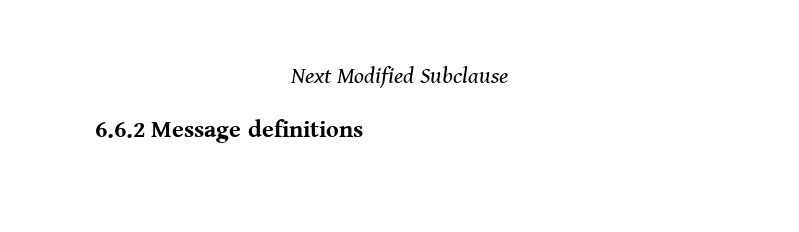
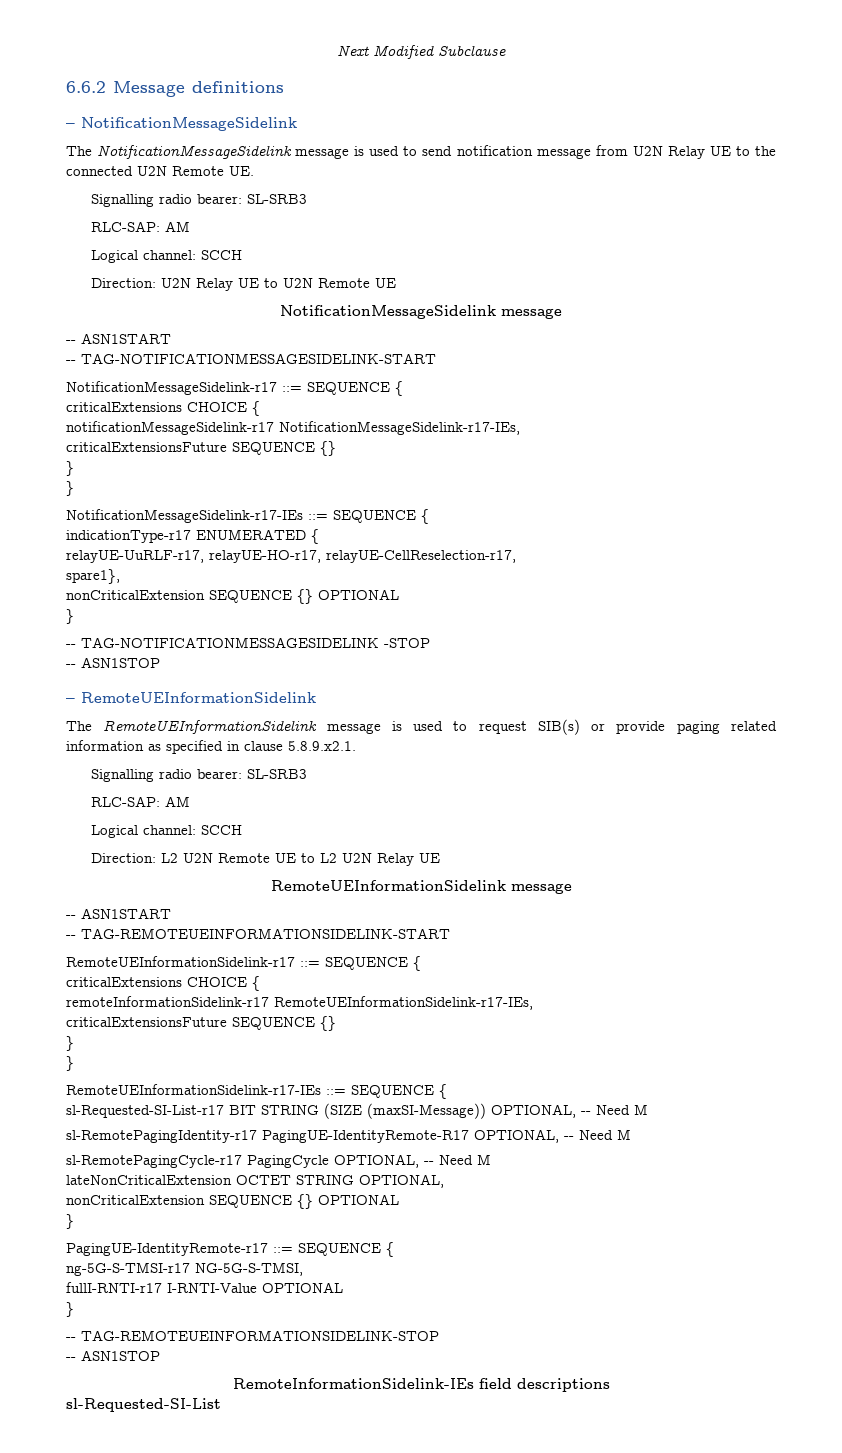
+ – NotificationMessageSidelink
+ The NotificationMessageSidelink message is used to send notification message from U2N Relay UE to the connected U2N Remote UE.
+ Signalling radio bearer: SL-SRB3
+ RLC-SAP: AM
+ Logical channel: SCCH
+ Direction: U2N Relay UE to U2N Remote UE
+ NotificationMessageSidelink message
+ -- ASN1START
+ -- TAG-NOTIFICATIONMESSAGESIDELINK-START
+ NotificationMessageSidelink-r17 ::= SEQUENCE {
+ criticalExtensions CHOICE {
+ notificationMessageSidelink-r17 NotificationMessageSidelink-r17-IEs,
+ criticalExtensionsFuture SEQUENCE {}
+ }
+ }
+ NotificationMessageSidelink-r17-IEs ::= SEQUENCE {
+ indicationType-r17 ENUMERATED {
+ relayUE-UuRLF-r17, relayUE-HO-r17, relayUE-CellReselection-r17,
+ spare1},
+ nonCriticalExtension SEQUENCE {} OPTIONAL
+ }
+ -- TAG-NOTIFICATIONMESSAGESIDELINK -STOP
+ -- ASN1STOP
+ – RemoteUEInformationSidelink
+ The RemoteUEInformationSidelink message is used to request SIB(s) or provide paging related information as specified in clause 5.8.9.x2.1.
+ Signalling radio bearer: SL-SRB3
+ RLC-SAP: AM
+ Logical channel: SCCH
+ Direction: L2 U2N Remote UE to L2 U2N Relay UE
+ RemoteUEInformationSidelink message
+ -- ASN1START
+ -- TAG-REMOTEUEINFORMATIONSIDELINK-START
+ RemoteUEInformationSidelink-r17 ::= SEQUENCE {
+ criticalExtensions CHOICE {
+ remoteInformationSidelink-r17 RemoteUEInformationSidelink-r17-IEs,
+ criticalExtensionsFuture SEQUENCE {}
+ }
+ }
+ RemoteUEInformationSidelink-r17-IEs ::= SEQUENCE {
+ sl-Requested-SI-List-r17 BIT STRING (SIZE (maxSI-Message)) OPTIONAL, -- Need M
+ sl-RemotePagingIdentity-r17 PagingUE-IdentityRemote-R17 OPTIONAL, -- Need M
+ sl-RemotePagingCycle-r17 PagingCycle OPTIONAL, -- Need M
+ lateNonCriticalExtension OCTET STRING OPTIONAL,
+ nonCriticalExtension SEQUENCE {} OPTIONAL
+ }
+ PagingUE-IdentityRemote-r17 ::= SEQUENCE {
+ ng-5G-S-TMSI-r17 NG-5G-S-TMSI,
+ fullI-RNTI-r17 I-RNTI-Value OPTIONAL
+ }
+ -- TAG-REMOTEUEINFORMATIONSIDELINK-STOP
+ -- ASN1STOP
+ RemoteInformationSidelink-IEs field descriptions
+ sl-Requested-SI-List

